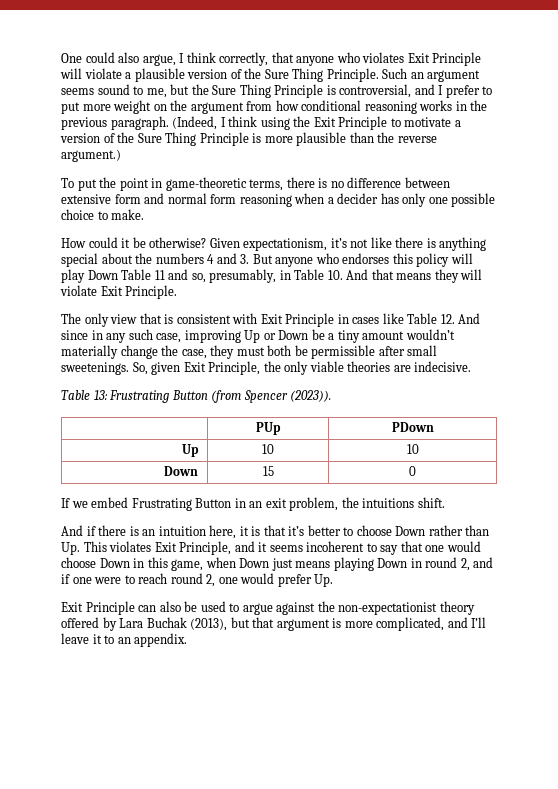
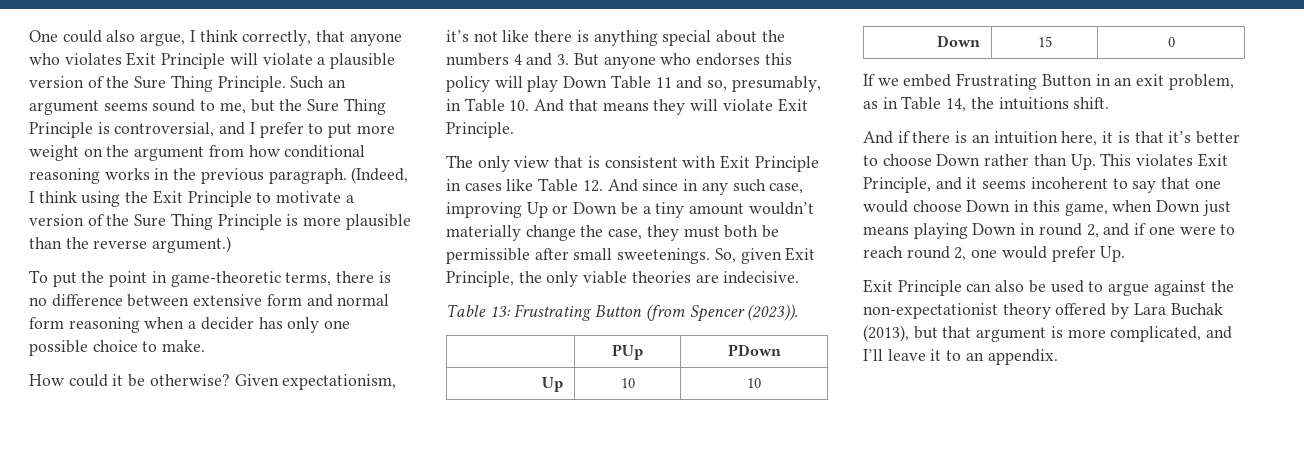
- If we embed Frustrating Button in an exit problem, the intuitions shift.
+ If we embed Frustrating Button in an exit problem, as in Table 14, the intuitions shift.

